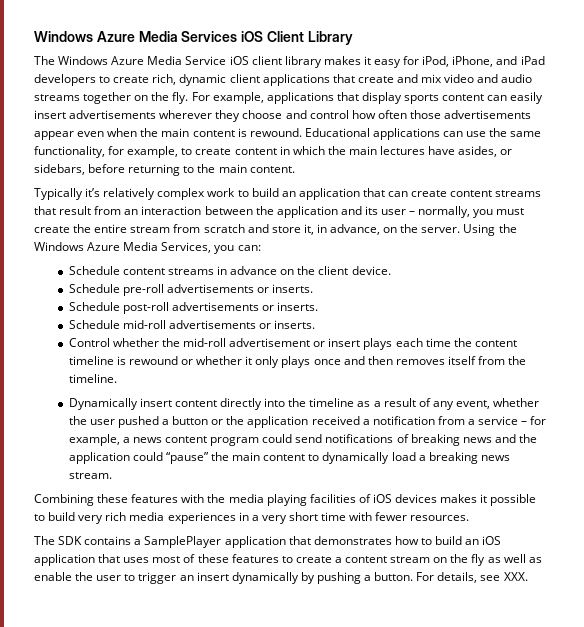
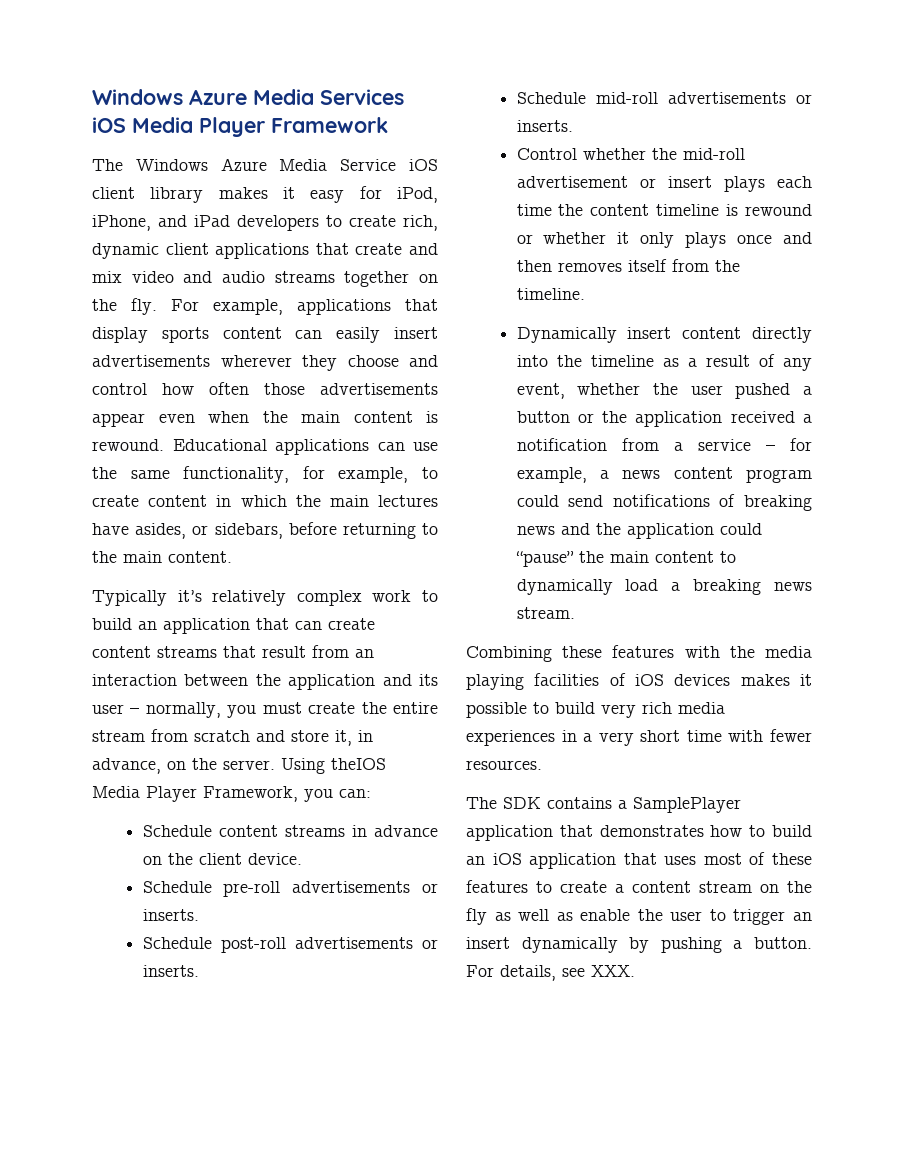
- Windows Azure Media Services iOS Client Library
+ Windows Azure Media Services iOS Media Player Framework
- Using the Windows Azure Media Services, you can:
+ Using theIOS Media Player Framework, you can:

